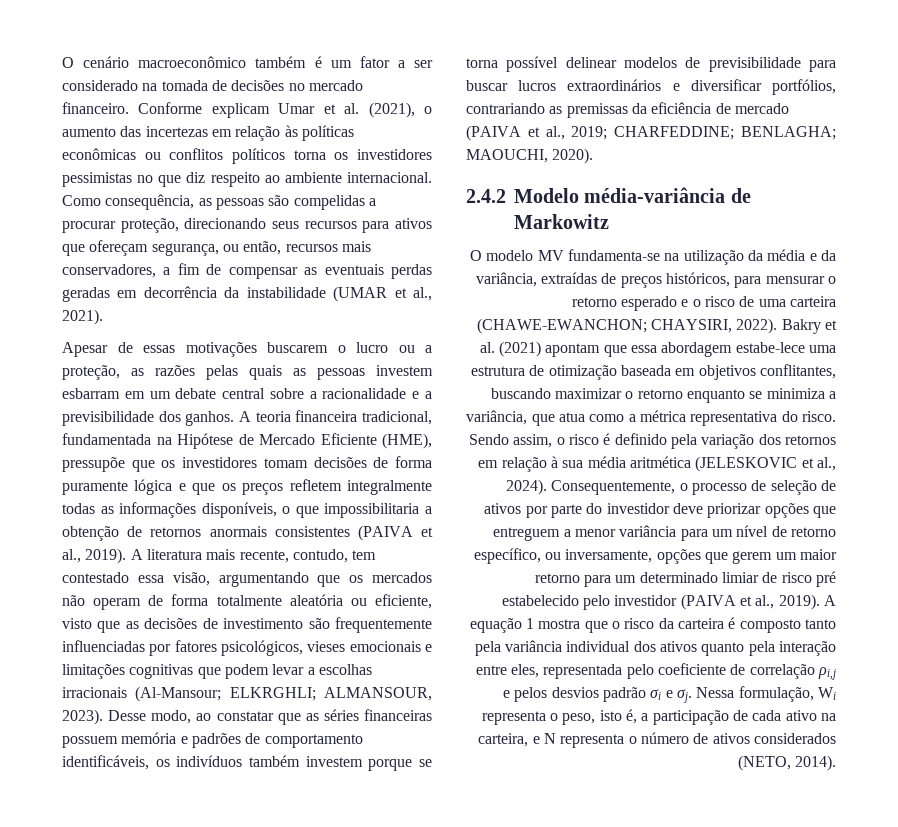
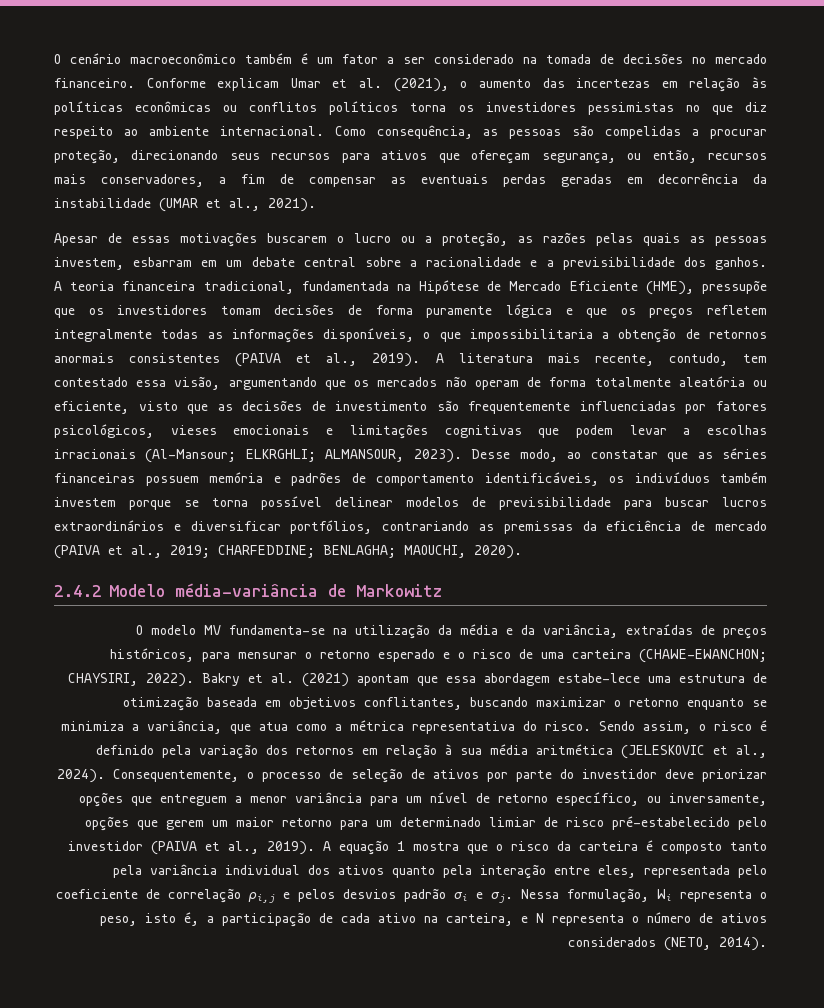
- Apesar de essas motivações buscarem o lucro ou a proteção, as razões pelas quais as pessoas investem esbarram em um debate central sobre a racionalidade e a previsibilidade dos ganhos.
+ Apesar de essas motivações buscarem o lucro ou a proteção, as razões pelas quais as pessoas investem, esbarram em um debate central sobre a racionalidade e a previsibilidade dos ganhos.
- Consequentemente, o processo de seleção de ativos por parte do investidor deve priorizar opções que entreguem a menor variância para um nível de retorno específico, ou inversamente, opções que gerem um maior retorno para um determinado limiar de risco pré estabelecido pelo investidor (PAIVA et al., 2019).
+ Consequentemente, o processo de seleção de ativos por parte do investidor deve priorizar opções que entreguem a menor variância para um nível de retorno específico, ou inversamente, opções que gerem um maior retorno para um determinado limiar de risco pré-estabelecido pelo investidor (PAIVA et al., 2019).

